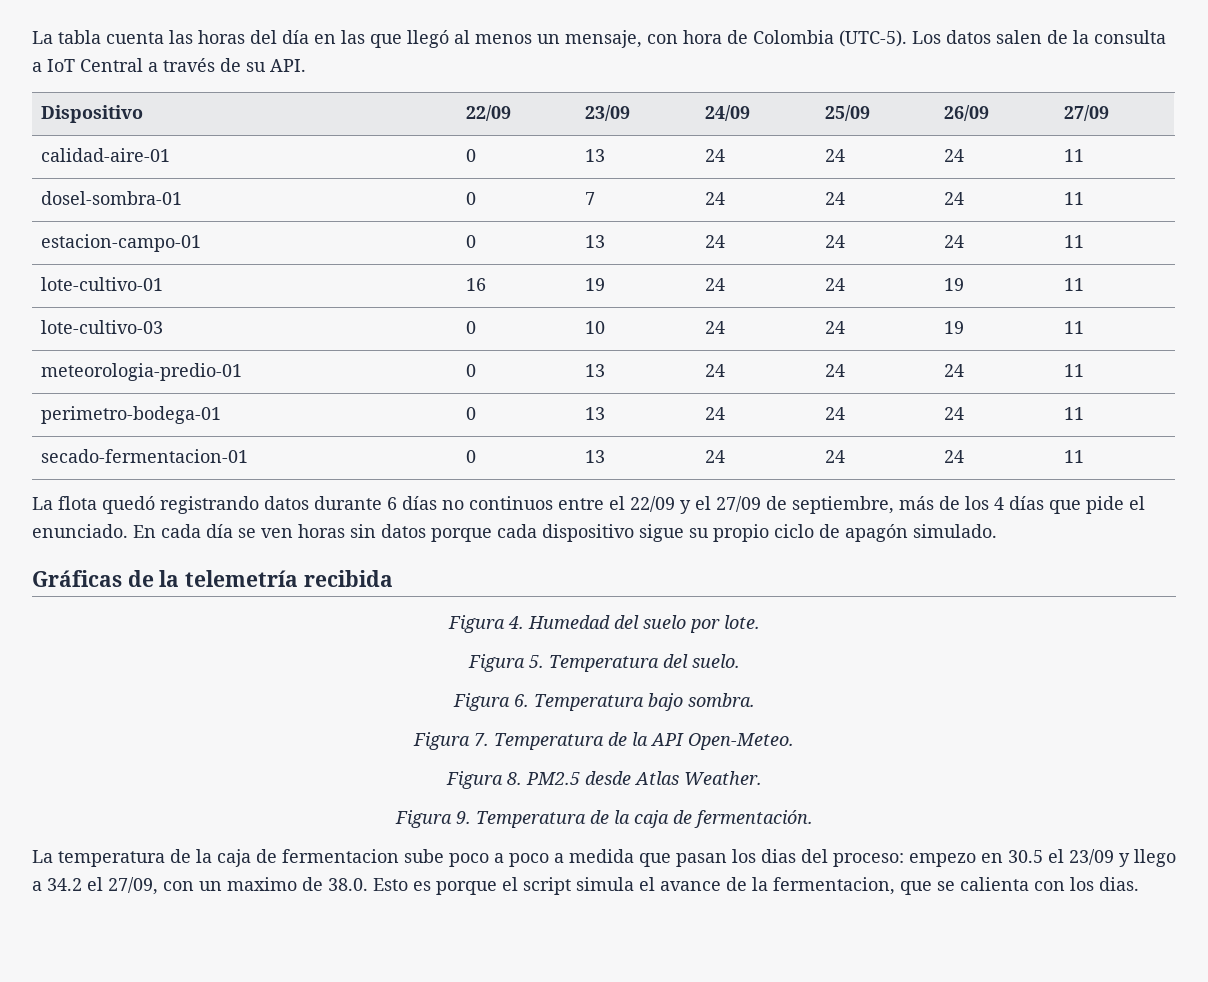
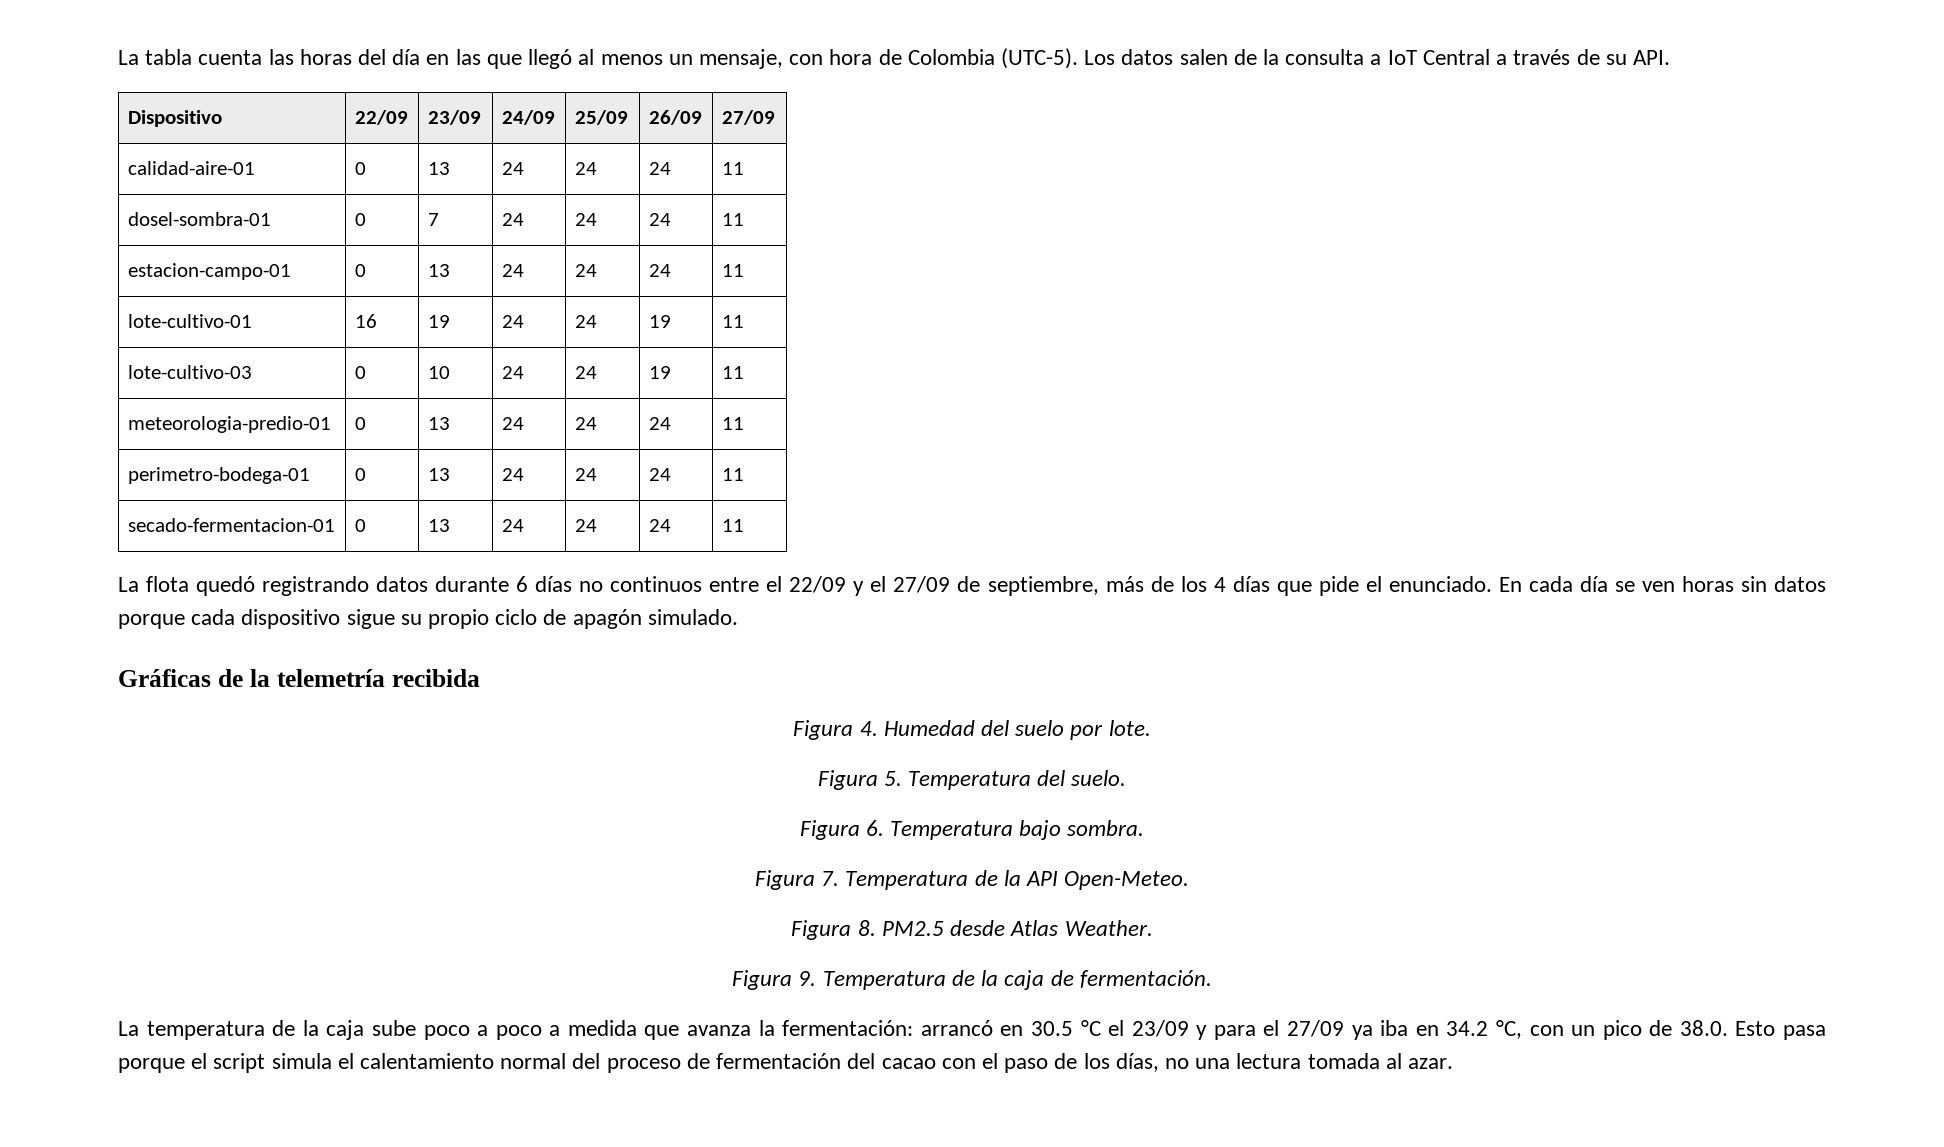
- La temperatura de la caja de fermentacion sube poco a poco a medida que pasan los dias del proceso: empezo en 30.5 el 23/09 y llego a 34.2 el 27/09, con un maximo de 38.0. Esto es porque el script simula el avance de la fermentacion, que se calienta con los dias.
+ La temperatura de la caja sube poco a poco a medida que avanza la fermentación: arrancó en 30.5 °C el 23/09 y para el 27/09 ya iba en 34.2 °C, con un pico de 38.0. Esto pasa porque el script simula el calentamiento normal del proceso de fermentación del cacao con el paso de los días, no una lectura tomada al azar.

